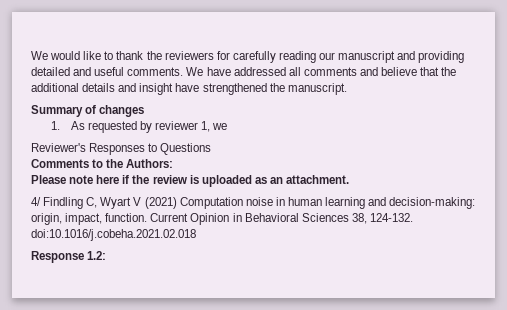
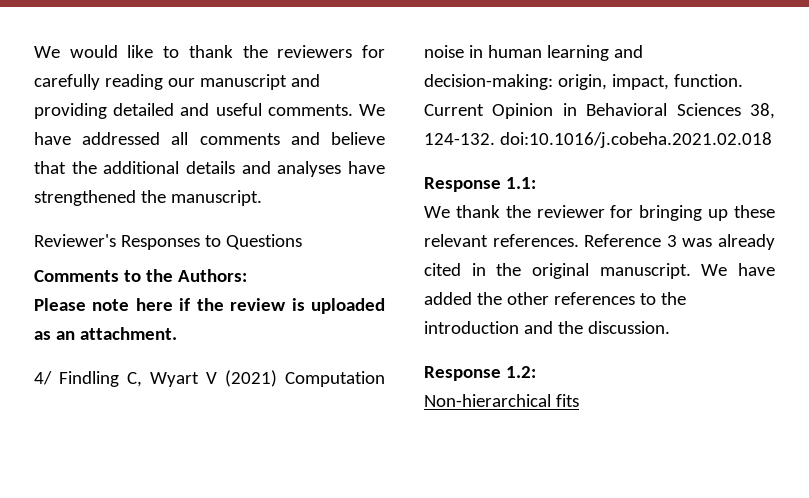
- We have addressed all comments and believe that the additional details and insight have strengthened the manuscript.
+ We have addressed all comments and believe that the additional details and analyses have strengthened the manuscript.
- Summary of changes
- 1. As requested by reviewer 1, we
+ Response 1.1:
+ We thank the reviewer for bringing up these relevant references. Reference 3 was already cited in the original manuscript. We have added the other references to the introduction and the discussion.
+ Non-hierarchical fits

